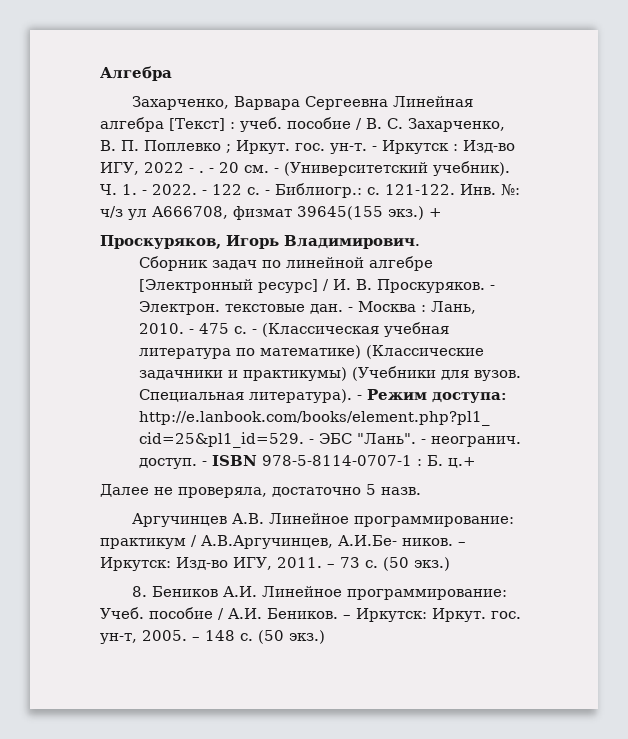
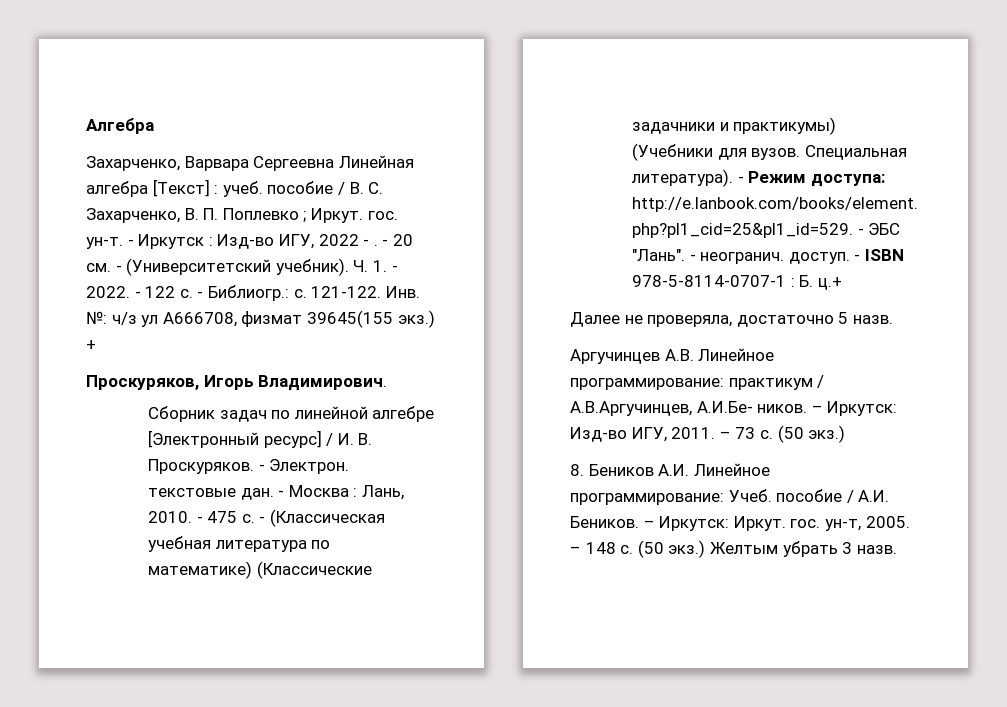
+ Желтым убрать 3 назв.

